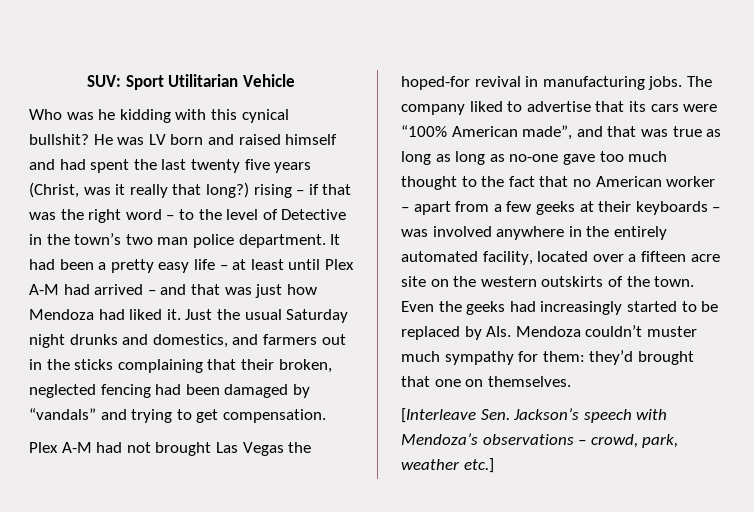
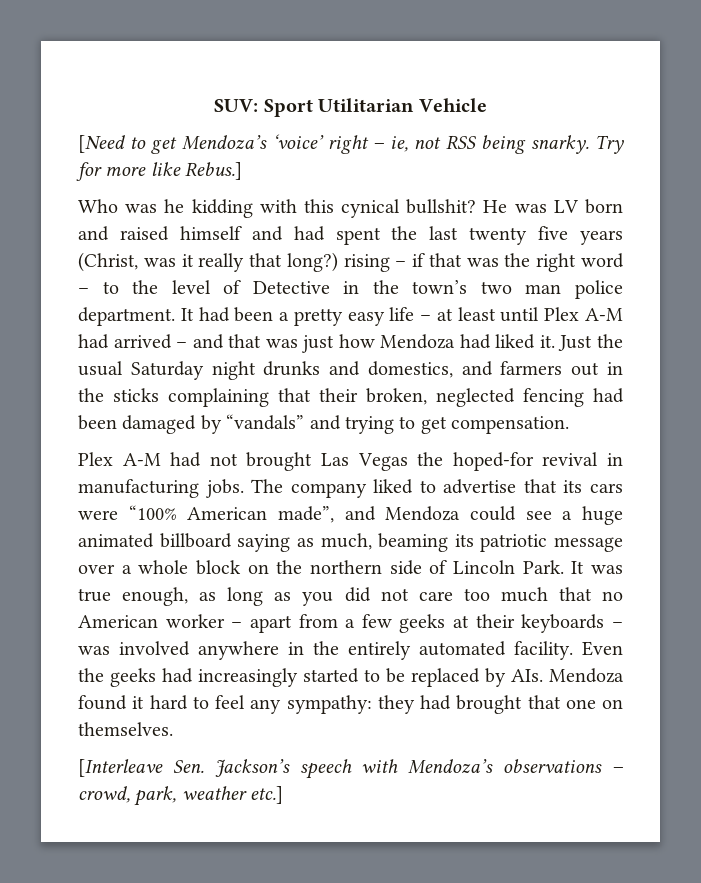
+ [Need to get Mendoza’s ‘voice’ right – ie, not RSS being snarky. Try for more like Rebus.]
- The company liked to advertise that its cars were “100% American made”, and that was true as long as long as no-one gave too much thought to the fact that no American worker – apart from a few geeks at their keyboards – was involved anywhere in the entirely automated facility, located over a fifteen acre site on the western outskirts of the town.
+ The company liked to advertise that its cars were “100% American made”, and Mendoza could see a huge animated billboard saying as much, beaming its patriotic message over a whole block on the northern side of Lincoln Park. It was true enough, as long as you did not care too much that no American worker – apart from a few geeks at their keyboards – was involved anywhere in the entirely automated facility.
- Even the geeks had increasingly started to be replaced by AIs. Mendoza couldn’t muster much sympathy for them: they’d brought that one on themselves.
+ Even the geeks had increasingly started to be replaced by AIs. Mendoza found it hard to feel any sympathy: they had brought that one on themselves.

